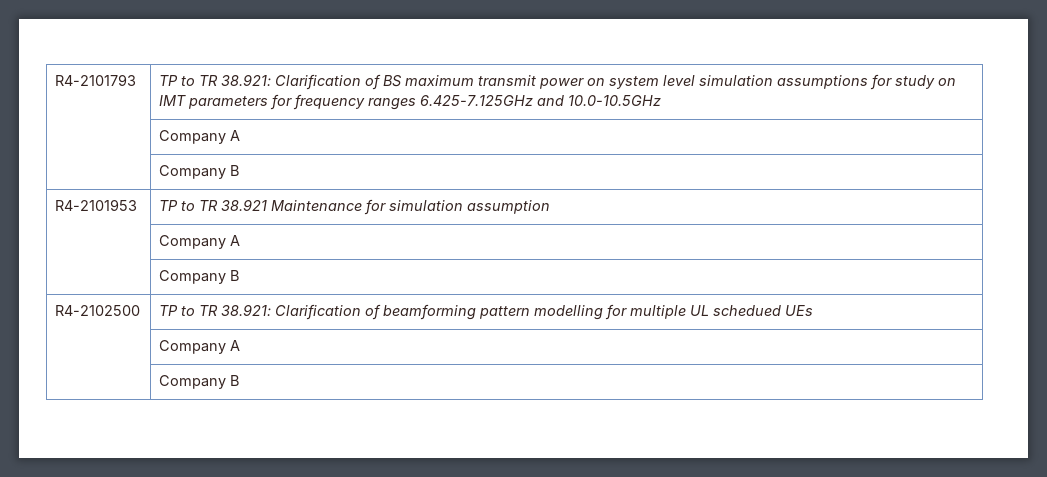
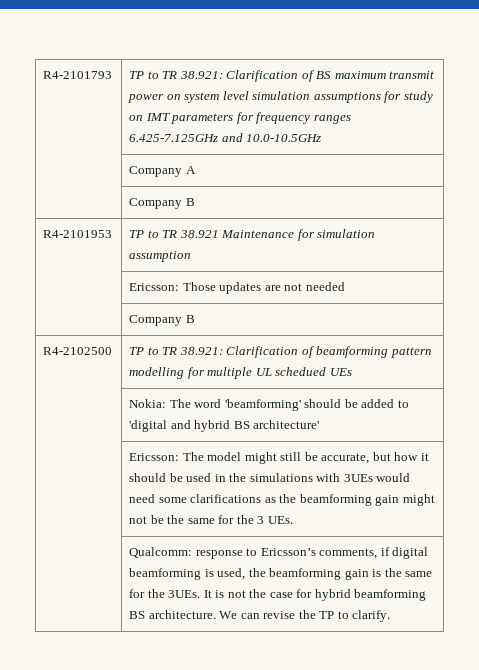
  R4-2101953 | TP to TR 38.921 Maintenance for simulation assumption
- | Company A
+ | Ericsson: Those updates are not needed
  R4-2102500 | TP to TR 38.921: Clarification of beamforming pattern modelling for multiple UL schedued UEs
- | Company A
- | Company B
+ | Nokia: The word 'beamforming' should be added to 'digital and hybrid BS architecture'
+ | Ericsson: The model might still be accurate, but how it should be used in the simulations with 3UEs would need some clarifications as the beamforming gain might not be the same for the 3 UEs.
+ | Qualcomm: response to Ericsson’s comments, if digital beamforming is used, the beamforming gain is the same for the 3UEs. It is not the case for hybrid beamforming BS architecture. We can revise the TP to clarify.

